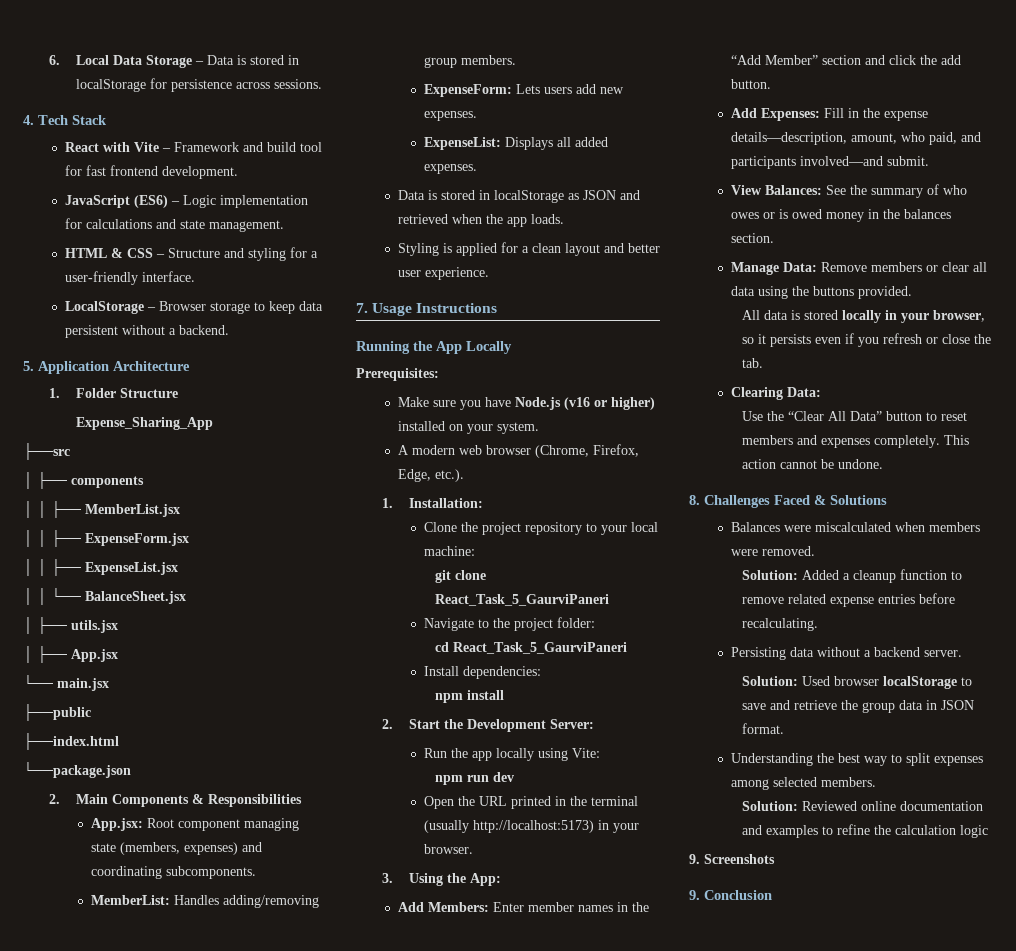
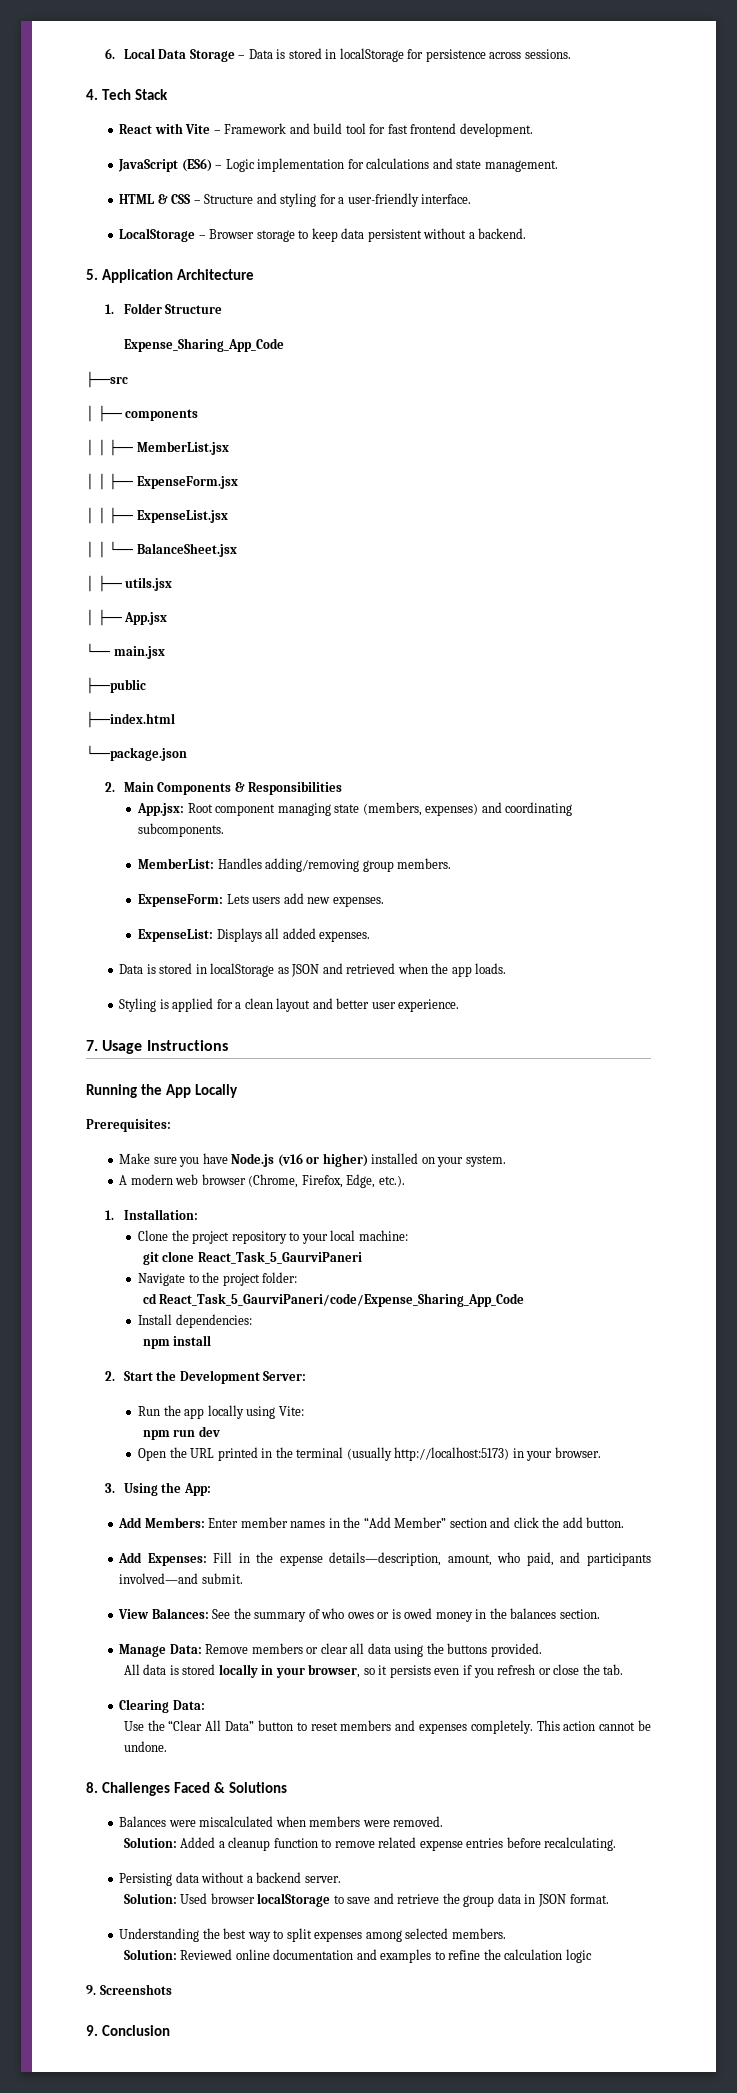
- Expense_Sharing_App
+ Expense_Sharing_App_Code
- cd React_Task_5_GaurviPaneri
+ cd React_Task_5_GaurviPaneri/code/Expense_Sharing_App_Code

